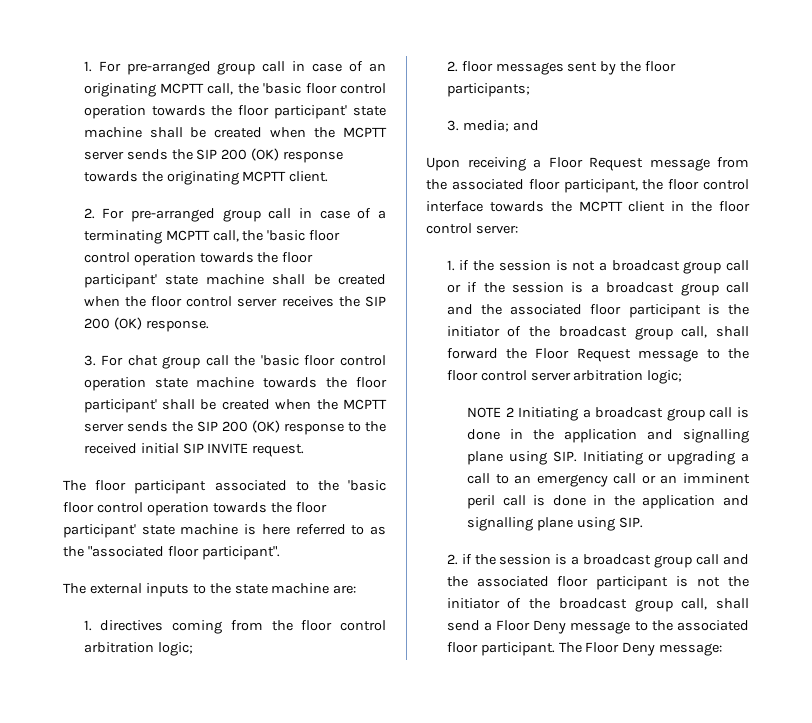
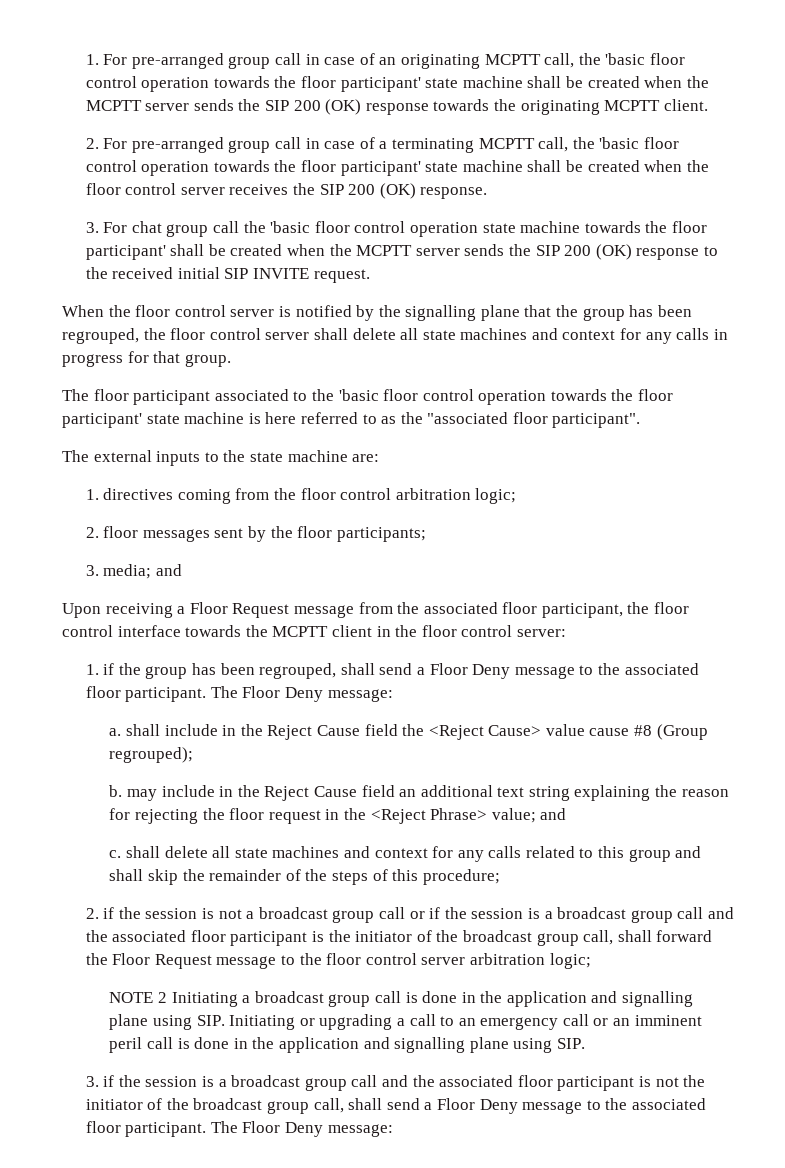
+ When the floor control server is notified by the signalling plane that the group has been regrouped, the floor control server shall delete all state machines and context for any calls in progress for that group.
- 1. if the session is not a broadcast group call or if the session is a broadcast group call and the associated floor participant is the initiator of the broadcast group call, shall forward the Floor Request message to the floor control server arbitration logic;
+ 1. if the group has been regrouped, shall send a Floor Deny message to the associated floor participant. The Floor Deny message:
+ a. shall include in the Reject Cause field the <Reject Cause> value cause #8 (Group regrouped);
+ b. may include in the Reject Cause field an additional text string explaining the reason for rejecting the floor request in the <Reject Phrase> value; and
+ c. shall delete all state machines and context for any calls related to this group and shall skip the remainder of the steps of this procedure;
+ 2. if the session is not a broadcast group call or if the session is a broadcast group call and the associated floor participant is the initiator of the broadcast group call, shall forward the Floor Request message to the floor control server arbitration logic;
- 2. if the session is a broadcast group call and the associated floor participant is not the initiator of the broadcast group call, shall send a Floor Deny message to the associated floor participant.
+ 3. if the session is a broadcast group call and the associated floor participant is not the initiator of the broadcast group call, shall send a Floor Deny message to the associated floor participant.

